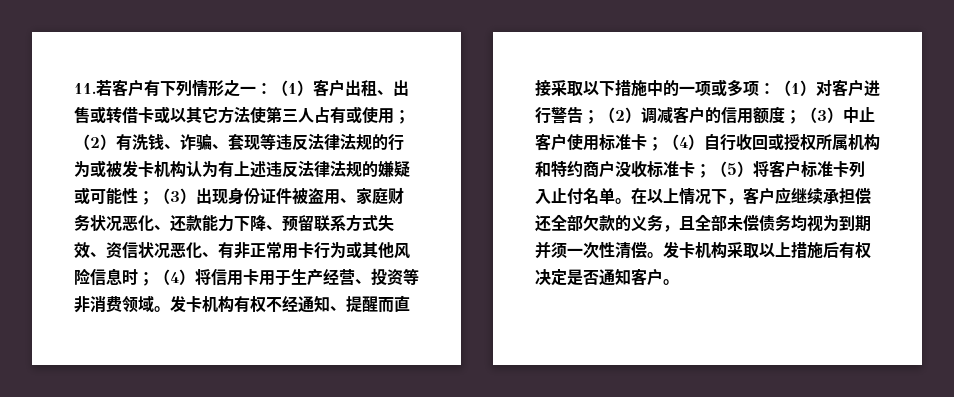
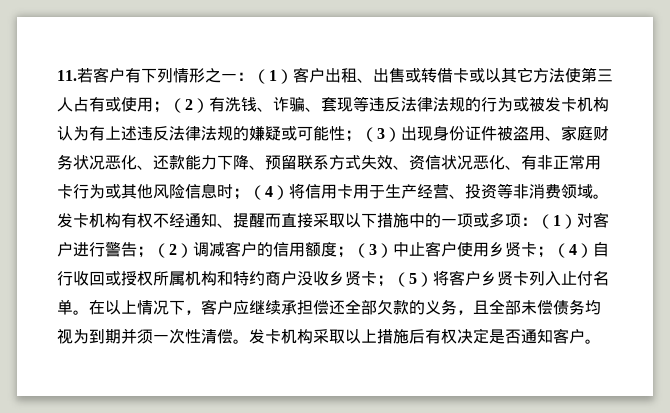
- 发卡机构有权不经通知、提醒而直接采取以下措施中的一项或多项：（1）对客户进行警告；（2）调减客户的信用额度；（3）中止客户使用标准卡；（4）自行收回或授权所属机构和特约商户没收标准卡；（5）将客户标准卡列入止付名单。
+ 发卡机构有权不经通知、提醒而直接采取以下措施中的一项或多项：（1）对客户进行警告；（2）调减客户的信用额度；（3）中止客户使用乡贤卡；（4）自行收回或授权所属机构和特约商户没收乡贤卡；（5）将客户乡贤卡列入止付名单。

